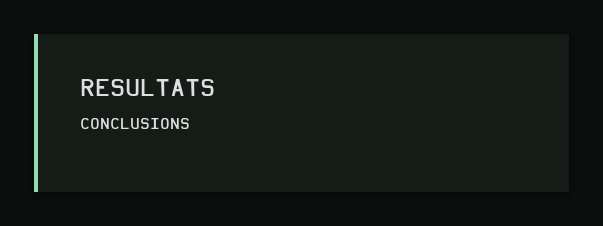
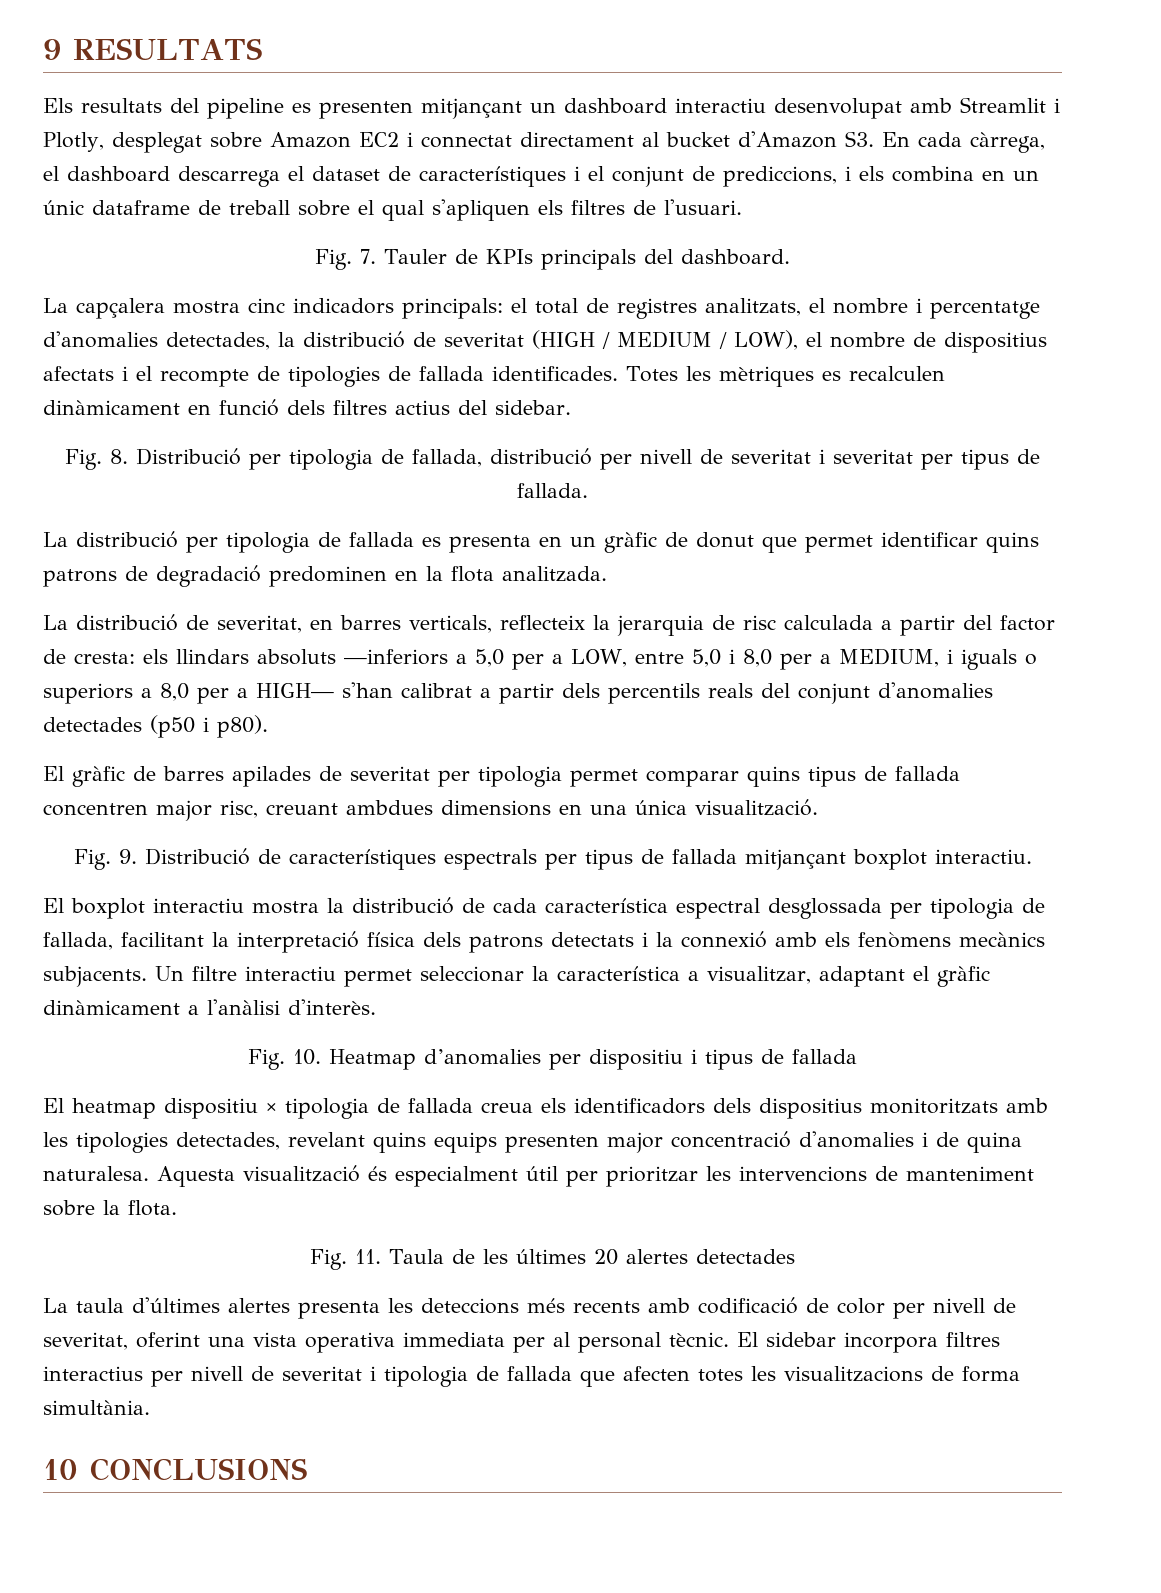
- RESULTATS
+ 9 RESULTATS
- CONCLUSIONS
+ Els resultats del pipeline es presenten mitjançant un dashboard interactiu desenvolupat amb Streamlit i Plotly, desplegat sobre Amazon EC2 i connectat directament al bucket d'Amazon S3. En cada càrrega, el dashboard descarrega el dataset de característiques i el conjunt de prediccions, i els combina en un únic dataframe de treball sobre el qual s'apliquen els filtres de l'usuari.
+ Fig. 7. Tauler de KPIs principals del dashboard.
+ La capçalera mostra cinc indicadors principals: el total de registres analitzats, el nombre i percentatge d'anomalies detectades, la distribució de severitat (HIGH / MEDIUM / LOW), el nombre de dispositius afectats i el recompte de tipologies de fallada identificades. Totes les mètriques es recalculen dinàmicament en funció dels filtres actius del sidebar.
+ Fig. 8. Distribució per tipologia de fallada, distribució per nivell de severitat i severitat per tipus de fallada.
+ La distribució per tipologia de fallada es presenta en un gràfic de donut que permet identificar quins patrons de degradació predominen en la flota analitzada.
+ La distribució de severitat, en barres verticals, reflecteix la jerarquia de risc calculada a partir del factor de cresta: els llindars absoluts —inferiors a 5,0 per a LOW, entre 5,0 i 8,0 per a MEDIUM, i iguals o superiors a 8,0 per a HIGH— s'han calibrat a partir dels percentils reals del conjunt d'anomalies detectades (p50 i p80).
+ El gràfic de barres apilades de severitat per tipologia permet comparar quins tipus de fallada concentren major risc, creuant ambdues dimensions en una única visualització.
+ Fig. 9. Distribució de característiques espectrals per tipus de fallada mitjançant boxplot interactiu.
+ El boxplot interactiu mostra la distribució de cada característica espectral desglossada per tipologia de fallada, facilitant la interpretació física dels patrons detectats i la connexió amb els fenòmens mecànics subjacents. Un filtre interactiu permet seleccionar la característica a visualitzar, adaptant el gràfic dinàmicament a l'anàlisi d'interès.
+ Fig. 10. Heatmap d’anomalies per dispositiu i tipus de fallada
+ El heatmap dispositiu × tipologia de fallada creua els identificadors dels dispositius monitoritzats amb les tipologies detectades, revelant quins equips presenten major concentració d'anomalies i de quina naturalesa. Aquesta visualització és especialment útil per prioritzar les intervencions de manteniment sobre la flota.
+ Fig. 11. Taula de les últimes 20 alertes detectades
+ La taula d'últimes alertes presenta les deteccions més recents amb codificació de color per nivell de severitat, oferint una vista operativa immediata per al personal tècnic. El sidebar incorpora filtres interactius per nivell de severitat i tipologia de fallada que afecten totes les visualitzacions de forma simultània.
+ 10 CONCLUSIONS

